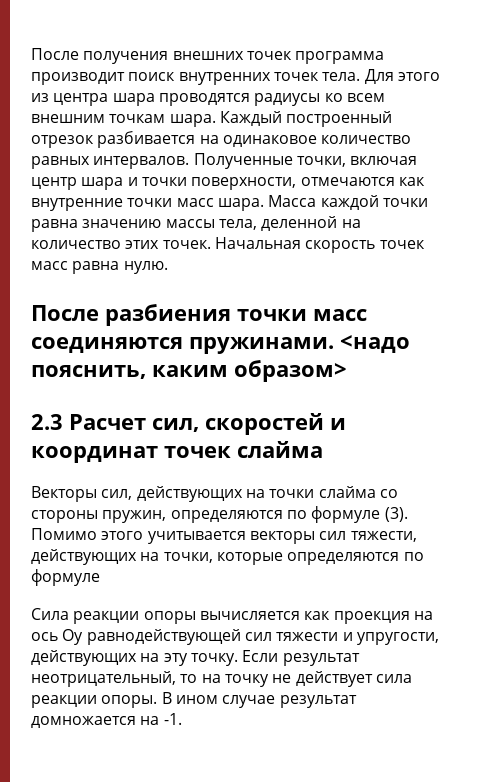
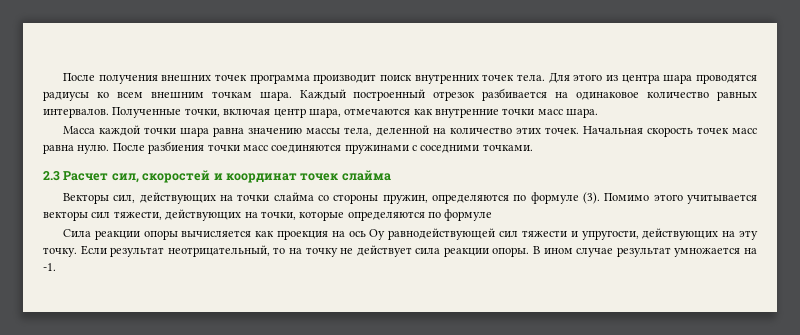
- Полученные точки, включая центр шара и точки поверхности, отмечаются как внутренние точки масс шара. Масса каждой точки равна значению массы тела, деленной на количество этих точек.
+ Полученные точки, включая центр шара, отмечаются как внутренние точки масс шара.
+ Масса каждой точки шара равна значению массы тела, деленной на количество этих точек.
- Начальная скорость точек масс равна нулю.
- После разбиения точки масс соединяются пружинами. <надо пояснить, каким образом>
+ Начальная скорость точек масс равна нулю. После разбиения точки масс соединяются пружинами с соседними точками.
- В ином случае результат домножается на -1.
+ В ином случае результат умножается на -1.

